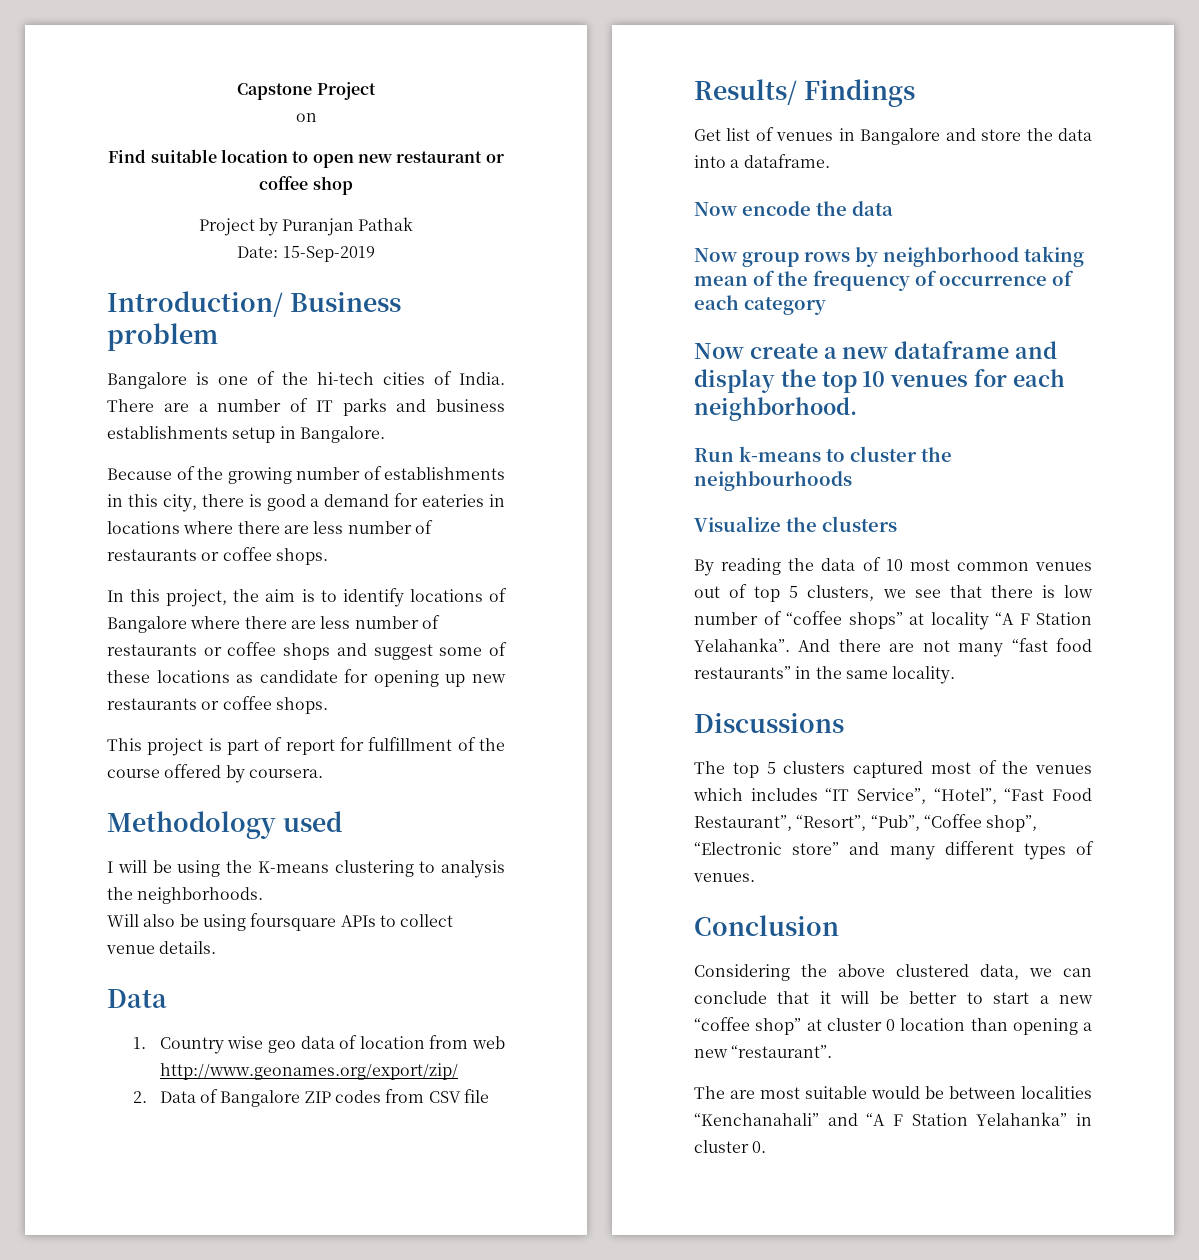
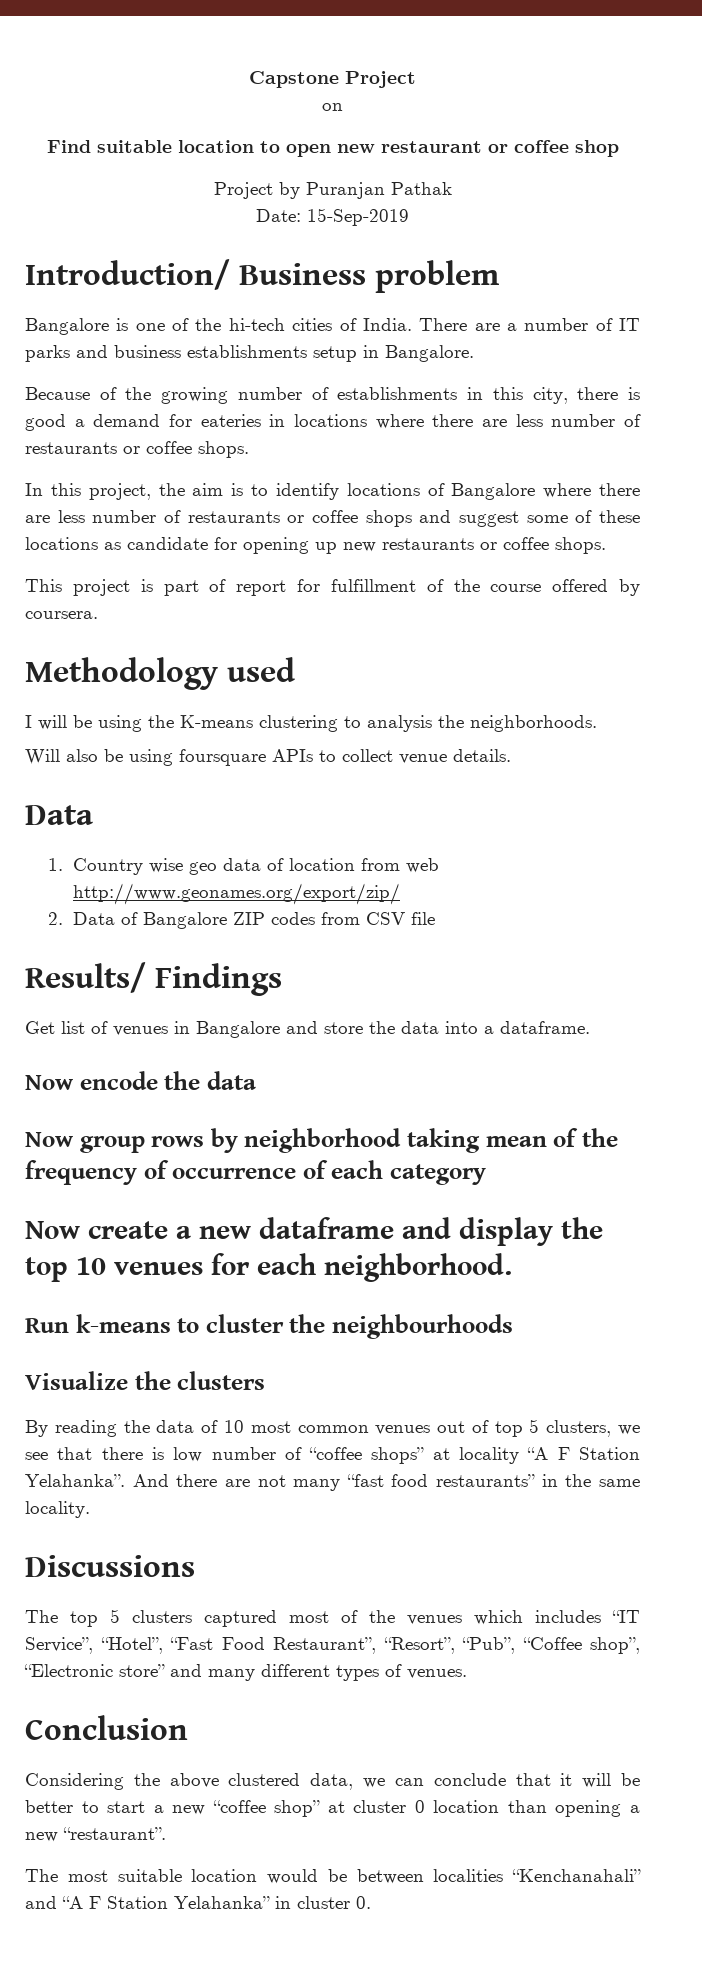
- The are most suitable would be between localities “Kenchanahali” and “A F Station Yelahanka” in cluster 0.
+ The most suitable location would be between localities “Kenchanahali” and “A F Station Yelahanka” in cluster 0.

